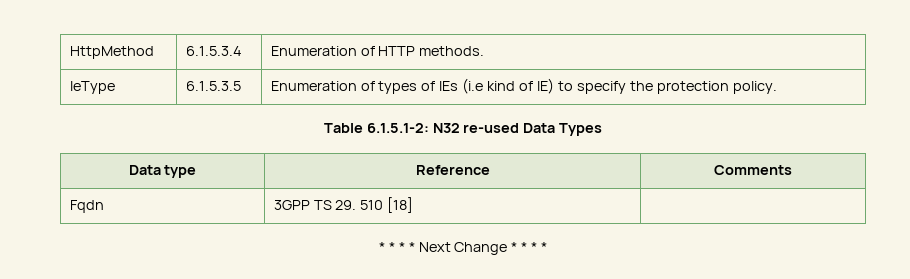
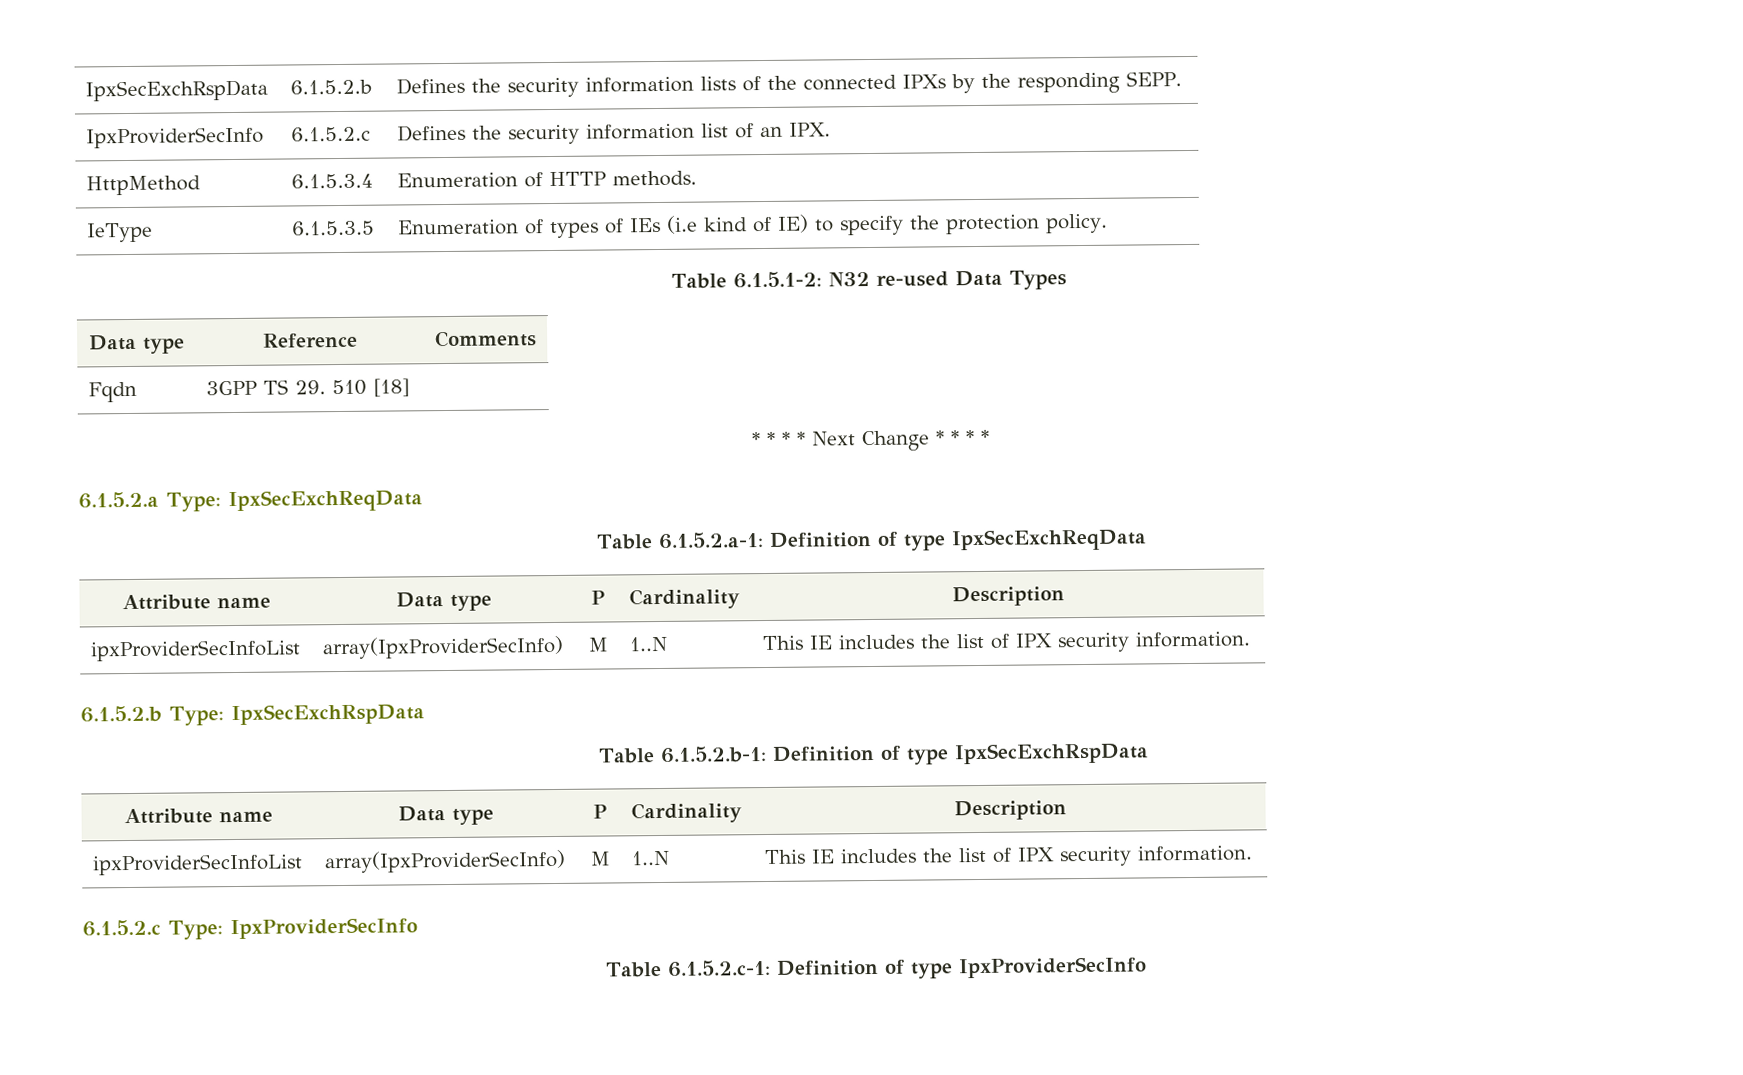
+ IpxSecExchRspData | 6.1.5.2.b | Defines the security information lists of the connected IPXs by the responding SEPP.
+ IpxProviderSecInfo | 6.1.5.2.c | Defines the security information list of an IPX.
+ 6.1.5.2.a Type: IpxSecExchReqData
+ Table 6.1.5.2.a-1: Definition of type IpxSecExchReqData
+ Attribute name | Data type | P | Cardinality | Description
+ ipxProviderSecInfoList | array(IpxProviderSecInfo) | M | 1..N | This IE includes the list of IPX security information.
+ 6.1.5.2.b Type: IpxSecExchRspData
+ Table 6.1.5.2.b-1: Definition of type IpxSecExchRspData
+ Attribute name | Data type | P | Cardinality | Description
+ ipxProviderSecInfoList | array(IpxProviderSecInfo) | M | 1..N | This IE includes the list of IPX security information.
+ 6.1.5.2.c Type: IpxProviderSecInfo
+ Table 6.1.5.2.c-1: Definition of type IpxProviderSecInfo

